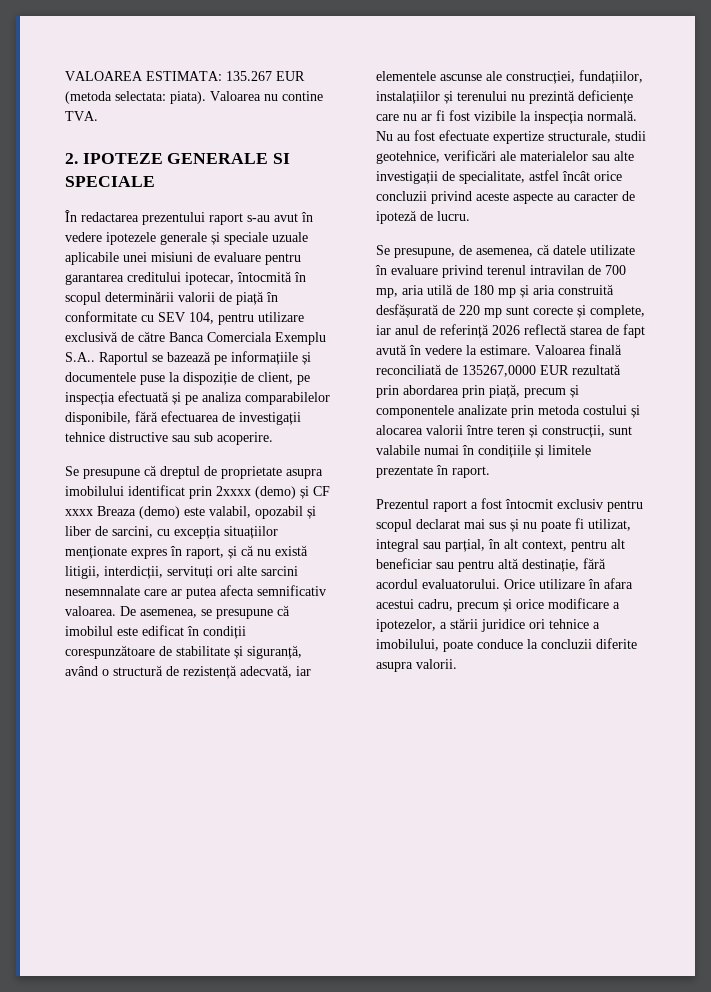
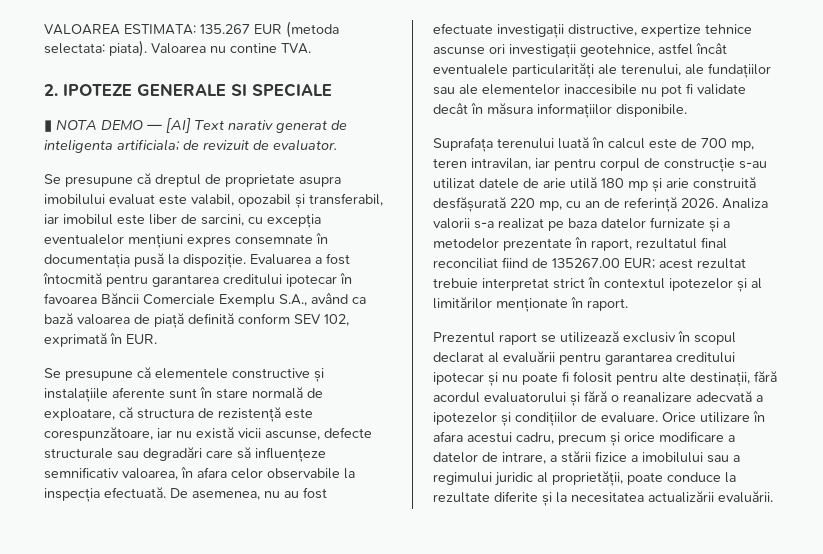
- În redactarea prezentului raport s-au avut în vedere ipotezele generale și speciale uzuale aplicabile unei misiuni de evaluare pentru garantarea creditului ipotecar, întocmită în scopul determinării valorii de piață în conformitate cu SEV 104, pentru utilizare exclusivă de către Banca Comerciala Exemplu S.A.. Raportul se bazează pe informațiile și documentele puse la dispoziție de client, pe inspecția efectuată și pe analiza comparabilelor disponibile, fără efectuarea de investigații tehnice distructive sau sub acoperire.
+ ▮ NOTA DEMO — [AI] Text narativ generat de inteligenta artificiala; de revizuit de evaluator.
- Se presupune că dreptul de proprietate asupra imobilului identificat prin 2xxxx (demo) și CF xxxx Breaza (demo) este valabil, opozabil și liber de sarcini, cu excepția situațiilor menționate expres în raport, și că nu există litigii, interdicții, servituți ori alte sarcini nesemnnalate care ar putea afecta semnificativ valoarea. De asemenea, se presupune că imobilul este edificat în condiții corespunzătoare de stabilitate și siguranță, având o structură de rezistență adecvată, iar elementele ascunse ale construcției, fundațiilor, instalațiilor și terenului nu prezintă deficiențe care nu ar fi fost vizibile la inspecția normală. Nu au fost efectuate expertize structurale, studii geotehnice, verificări ale materialelor sau alte investigații de specialitate, astfel încât orice concluzii privind aceste aspecte au caracter de ipoteză de lucru.
- Se presupune, de asemenea, că datele utilizate în evaluare privind terenul intravilan de 700 mp, aria utilă de 180 mp și aria construită desfășurată de 220 mp sunt corecte și complete, iar anul de referință 2026 reflectă starea de fapt avută în vedere la estimare. Valoarea finală reconciliată de 135267,0000 EUR rezultată prin abordarea prin piață, precum și componentele analizate prin metoda costului și alocarea valorii între teren și construcții, sunt valabile numai în condițiile și limitele prezentate în raport.
- Prezentul raport a fost întocmit exclusiv pentru scopul declarat mai sus și nu poate fi utilizat, integral sau parțial, în alt context, pentru alt beneficiar sau pentru altă destinație, fără acordul evaluatorului.
+ Se presupune că dreptul de proprietate asupra imobilului evaluat este valabil, opozabil și transferabil, iar imobilul este liber de sarcini, cu excepția eventualelor mențiuni expres consemnate în documentația pusă la dispoziție. Evaluarea a fost întocmită pentru garantarea creditului ipotecar în favoarea Băncii Comerciale Exemplu S.A., având ca bază valoarea de piață definită conform SEV 102, exprimată în EUR.
+ Se presupune că elementele constructive și instalațiile aferente sunt în stare normală de exploatare, că structura de rezistență este corespunzătoare, iar nu există vicii ascunse, defecte structurale sau degradări care să influențeze semnificativ valoarea, în afara celor observabile la inspecția efectuată. De asemenea, nu au fost efectuate investigații distructive, expertize tehnice ascunse ori investigații geotehnice, astfel încât eventualele particularități ale terenului, ale fundațiilor sau ale elementelor inaccesibile nu pot fi validate decât în măsura informațiilor disponibile.
+ Suprafața terenului luată în calcul este de 700 mp, teren intravilan, iar pentru corpul de construcție s-au utilizat datele de arie utilă 180 mp și arie construită desfășurată 220 mp, cu an de referință 2026. Analiza valorii s-a realizat pe baza datelor furnizate și a metodelor prezentate în raport, rezultatul final reconciliat fiind de 135267.00 EUR; acest rezultat trebuie interpretat strict în contextul ipotezelor și al limitărilor menționate în raport.
+ Prezentul raport se utilizează exclusiv în scopul declarat al evaluării pentru garantarea creditului ipotecar și nu poate fi folosit pentru alte destinații, fără acordul evaluatorului și fără o reanalizare adecvată a ipotezelor și condițiilor de evaluare.
- Orice utilizare în afara acestui cadru, precum și orice modificare a ipotezelor, a stării juridice ori tehnice a imobilului, poate conduce la concluzii diferite asupra valorii.
+ Orice utilizare în afara acestui cadru, precum și orice modificare a datelor de intrare, a stării fizice a imobilului sau a regimului juridic al proprietății, poate conduce la rezultate diferite și la necesitatea actualizării evaluării.

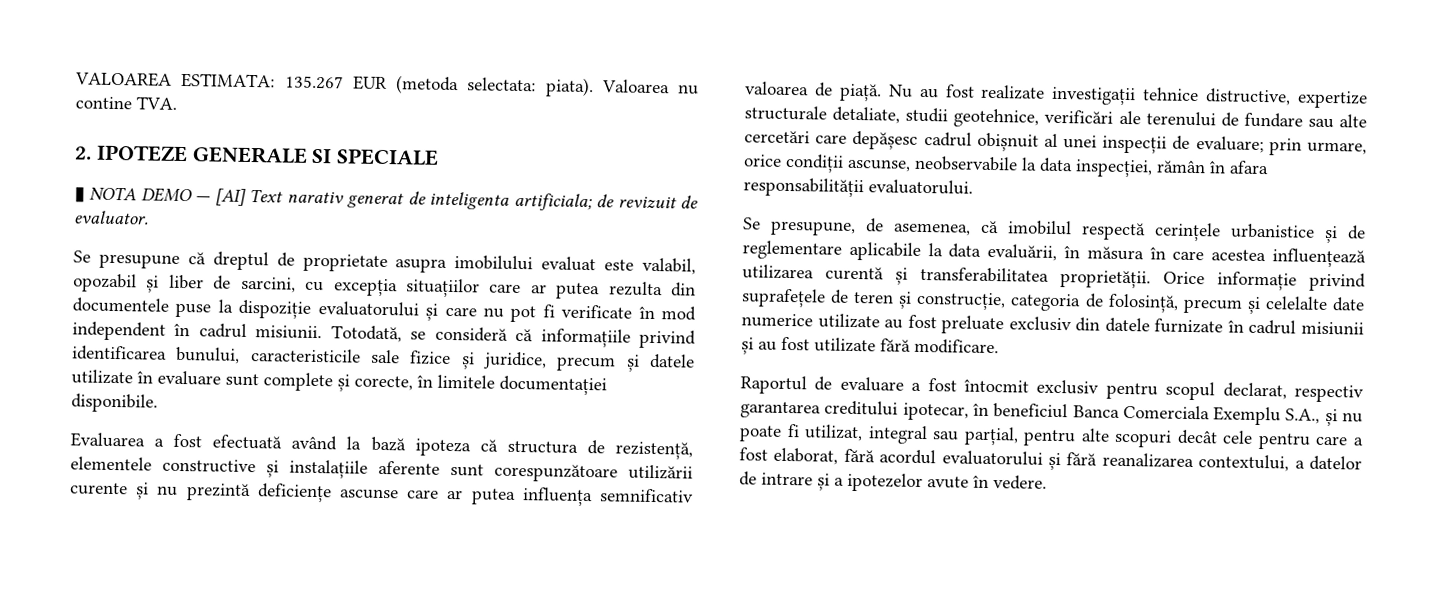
- Se presupune că dreptul de proprietate asupra imobilului evaluat este valabil, opozabil și transferabil, iar imobilul este liber de sarcini, cu excepția eventualelor mențiuni expres consemnate în documentația pusă la dispoziție. Evaluarea a fost întocmită pentru garantarea creditului ipotecar în favoarea Băncii Comerciale Exemplu S.A., având ca bază valoarea de piață definită conform SEV 102, exprimată în EUR.
- Se presupune că elementele constructive și instalațiile aferente sunt în stare normală de exploatare, că structura de rezistență este corespunzătoare, iar nu există vicii ascunse, defecte structurale sau degradări care să influențeze semnificativ valoarea, în afara celor observabile la inspecția efectuată. De asemenea, nu au fost efectuate investigații distructive, expertize tehnice ascunse ori investigații geotehnice, astfel încât eventualele particularități ale terenului, ale fundațiilor sau ale elementelor inaccesibile nu pot fi validate decât în măsura informațiilor disponibile.
- Suprafața terenului luată în calcul este de 700 mp, teren intravilan, iar pentru corpul de construcție s-au utilizat datele de arie utilă 180 mp și arie construită desfășurată 220 mp, cu an de referință 2026. Analiza valorii s-a realizat pe baza datelor furnizate și a metodelor prezentate în raport, rezultatul final reconciliat fiind de 135267.00 EUR; acest rezultat trebuie interpretat strict în contextul ipotezelor și al limitărilor menționate în raport.
- Prezentul raport se utilizează exclusiv în scopul declarat al evaluării pentru garantarea creditului ipotecar și nu poate fi folosit pentru alte destinații, fără acordul evaluatorului și fără o reanalizare adecvată a ipotezelor și condițiilor de evaluare. Orice utilizare în afara acestui cadru, precum și orice modificare a datelor de intrare, a stării fizice a imobilului sau a regimului juridic al proprietății, poate conduce la rezultate diferite și la necesitatea actualizării evaluării.
+ Se presupune că dreptul de proprietate asupra imobilului evaluat este valabil, opozabil și liber de sarcini, cu excepția situațiilor care ar putea rezulta din documentele puse la dispoziție evaluatorului și care nu pot fi verificate în mod independent în cadrul misiunii. Totodată, se consideră că informațiile privind identificarea bunului, caracteristicile sale fizice și juridice, precum și datele utilizate în evaluare sunt complete și corecte, în limitele documentației disponibile.
+ Evaluarea a fost efectuată având la bază ipoteza că structura de rezistență, elementele constructive și instalațiile aferente sunt corespunzătoare utilizării curente și nu prezintă deficiențe ascunse care ar putea influența semnificativ valoarea de piață. Nu au fost realizate investigații tehnice distructive, expertize structurale detaliate, studii geotehnice, verificări ale terenului de fundare sau alte cercetări care depășesc cadrul obișnuit al unei inspecții de evaluare; prin urmare, orice condiții ascunse, neobservabile la data inspecției, rămân în afara responsabilității evaluatorului.
+ Se presupune, de asemenea, că imobilul respectă cerințele urbanistice și de reglementare aplicabile la data evaluării, în măsura în care acestea influențează utilizarea curentă și transferabilitatea proprietății. Orice informație privind suprafețele de teren și construcție, categoria de folosință, precum și celelalte date numerice utilizate au fost preluate exclusiv din datele furnizate în cadrul misiunii și au fost utilizate fără modificare.
+ Raportul de evaluare a fost întocmit exclusiv pentru scopul declarat, respectiv garantarea creditului ipotecar, în beneficiul Banca Comerciala Exemplu S.A., și nu poate fi utilizat, integral sau parțial, pentru alte scopuri decât cele pentru care a fost elaborat, fără acordul evaluatorului și fără reanalizarea contextului, a datelor de intrare și a ipotezelor avute în vedere.

